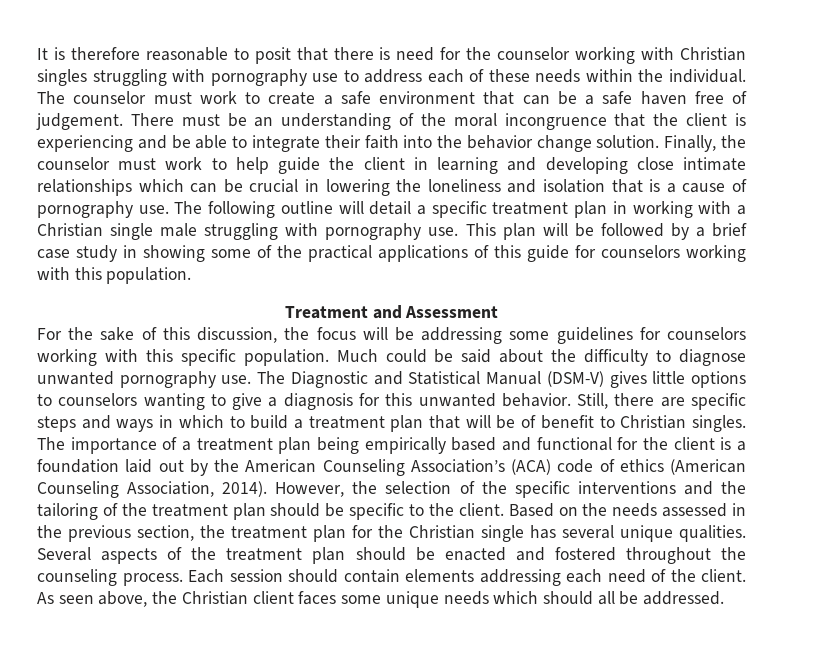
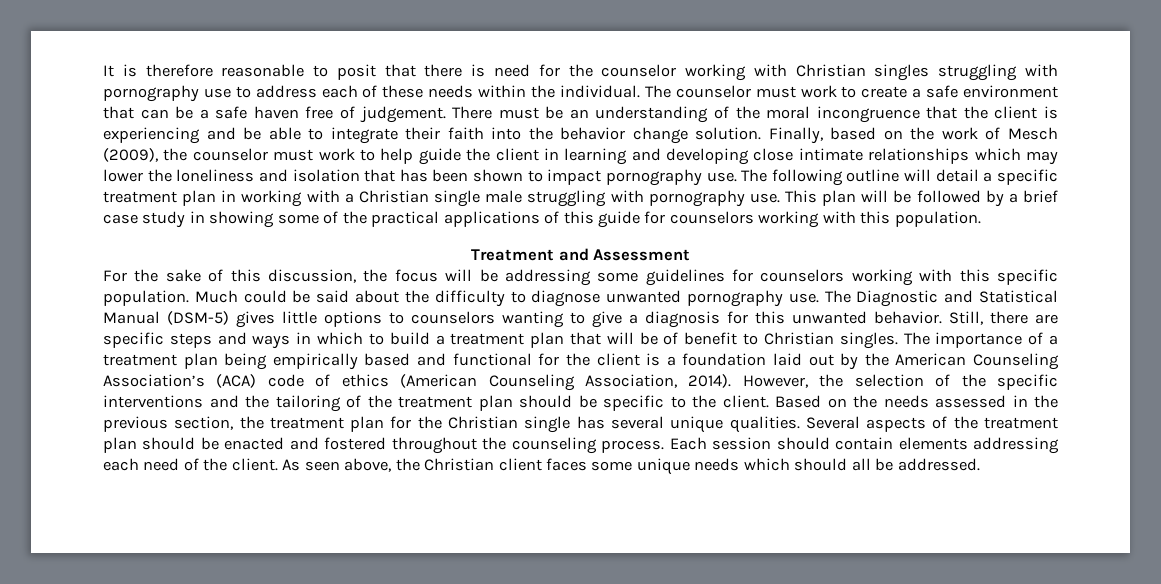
- Finally, the counselor must work to help guide the client in learning and developing close intimate relationships which can be crucial in lowering the loneliness and isolation that is a cause of pornography use.
+ Finally, based on the work of Mesch (2009), the counselor must work to help guide the client in learning and developing close intimate relationships which may lower the loneliness and isolation that has been shown to impact pornography use.
- The Diagnostic and Statistical Manual (DSM-V) gives little options to counselors wanting to give a diagnosis for this unwanted behavior.
+ The Diagnostic and Statistical Manual (DSM-5) gives little options to counselors wanting to give a diagnosis for this unwanted behavior.

